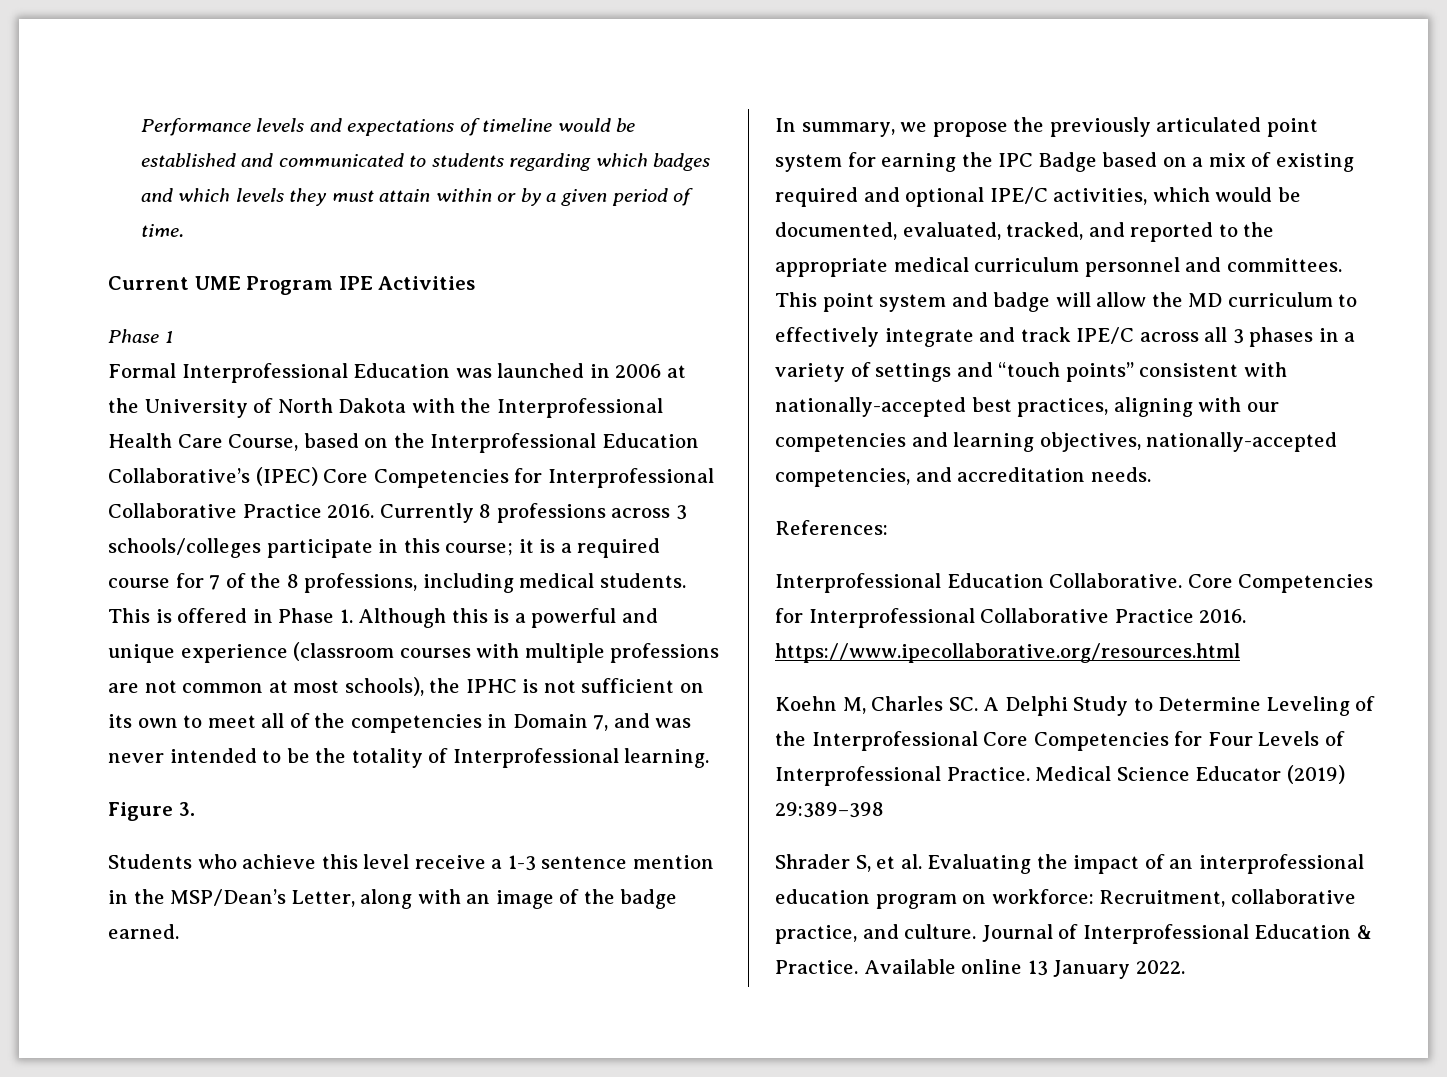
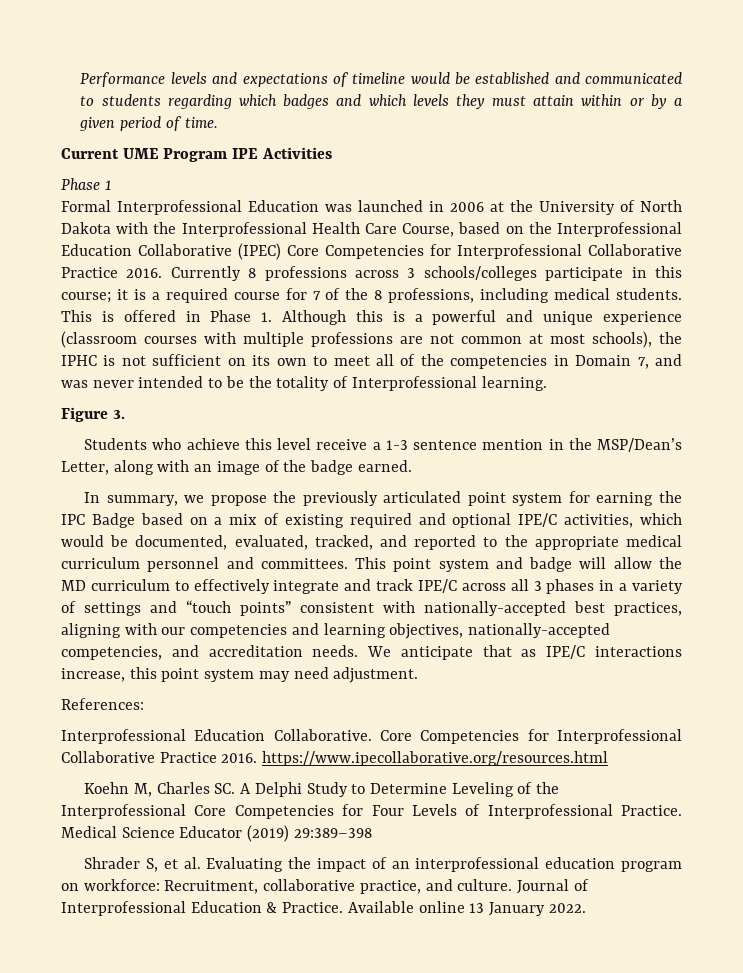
- Formal Interprofessional Education was launched in 2006 at the University of North Dakota with the Interprofessional Health Care Course, based on the Interprofessional Education Collaborative’s (IPEC) Core Competencies for Interprofessional Collaborative Practice 2016.
+ Formal Interprofessional Education was launched in 2006 at the University of North Dakota with the Interprofessional Health Care Course, based on the Interprofessional Education Collaborative (IPEC) Core Competencies for Interprofessional Collaborative Practice 2016.
+ We anticipate that as IPE/C interactions increase, this point system may need adjustment.

